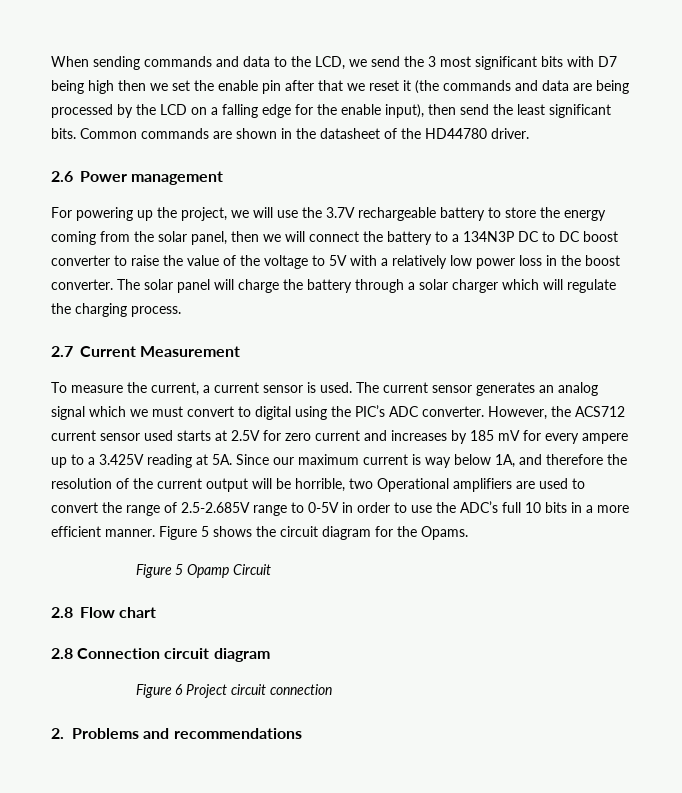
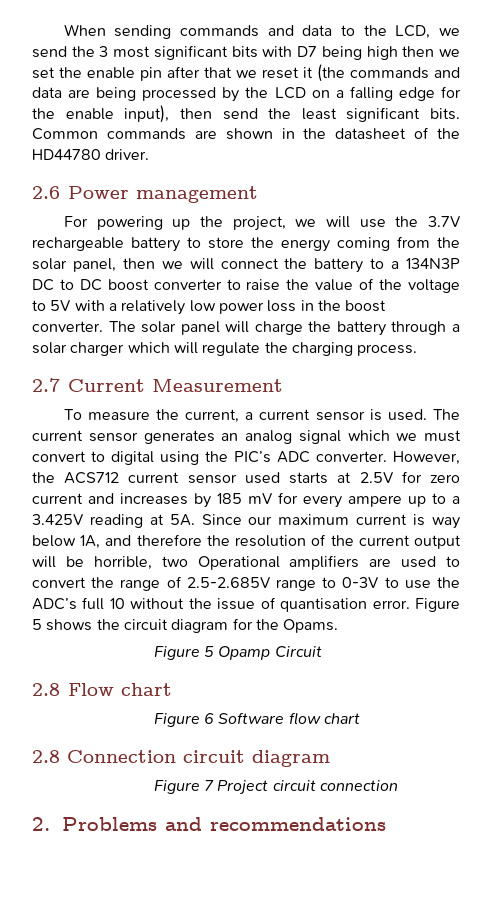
- Since our maximum current is way below 1A, and therefore the resolution of the current output will be horrible, two Operational amplifiers are used to convert the range of 2.5-2.685V range to 0-5V in order to use the ADC’s full 10 bits in a more efficient manner.
+ Since our maximum current is way below 1A, and therefore the resolution of the current output will be horrible, two Operational amplifiers are used to convert the range of 2.5-2.685V range to 0-3V to use the ADC’s full 10 without the issue of quantisation error.
+ Figure 6 Software flow chart
- Figure 6 Project circuit connection
+ Figure 7 Project circuit connection

